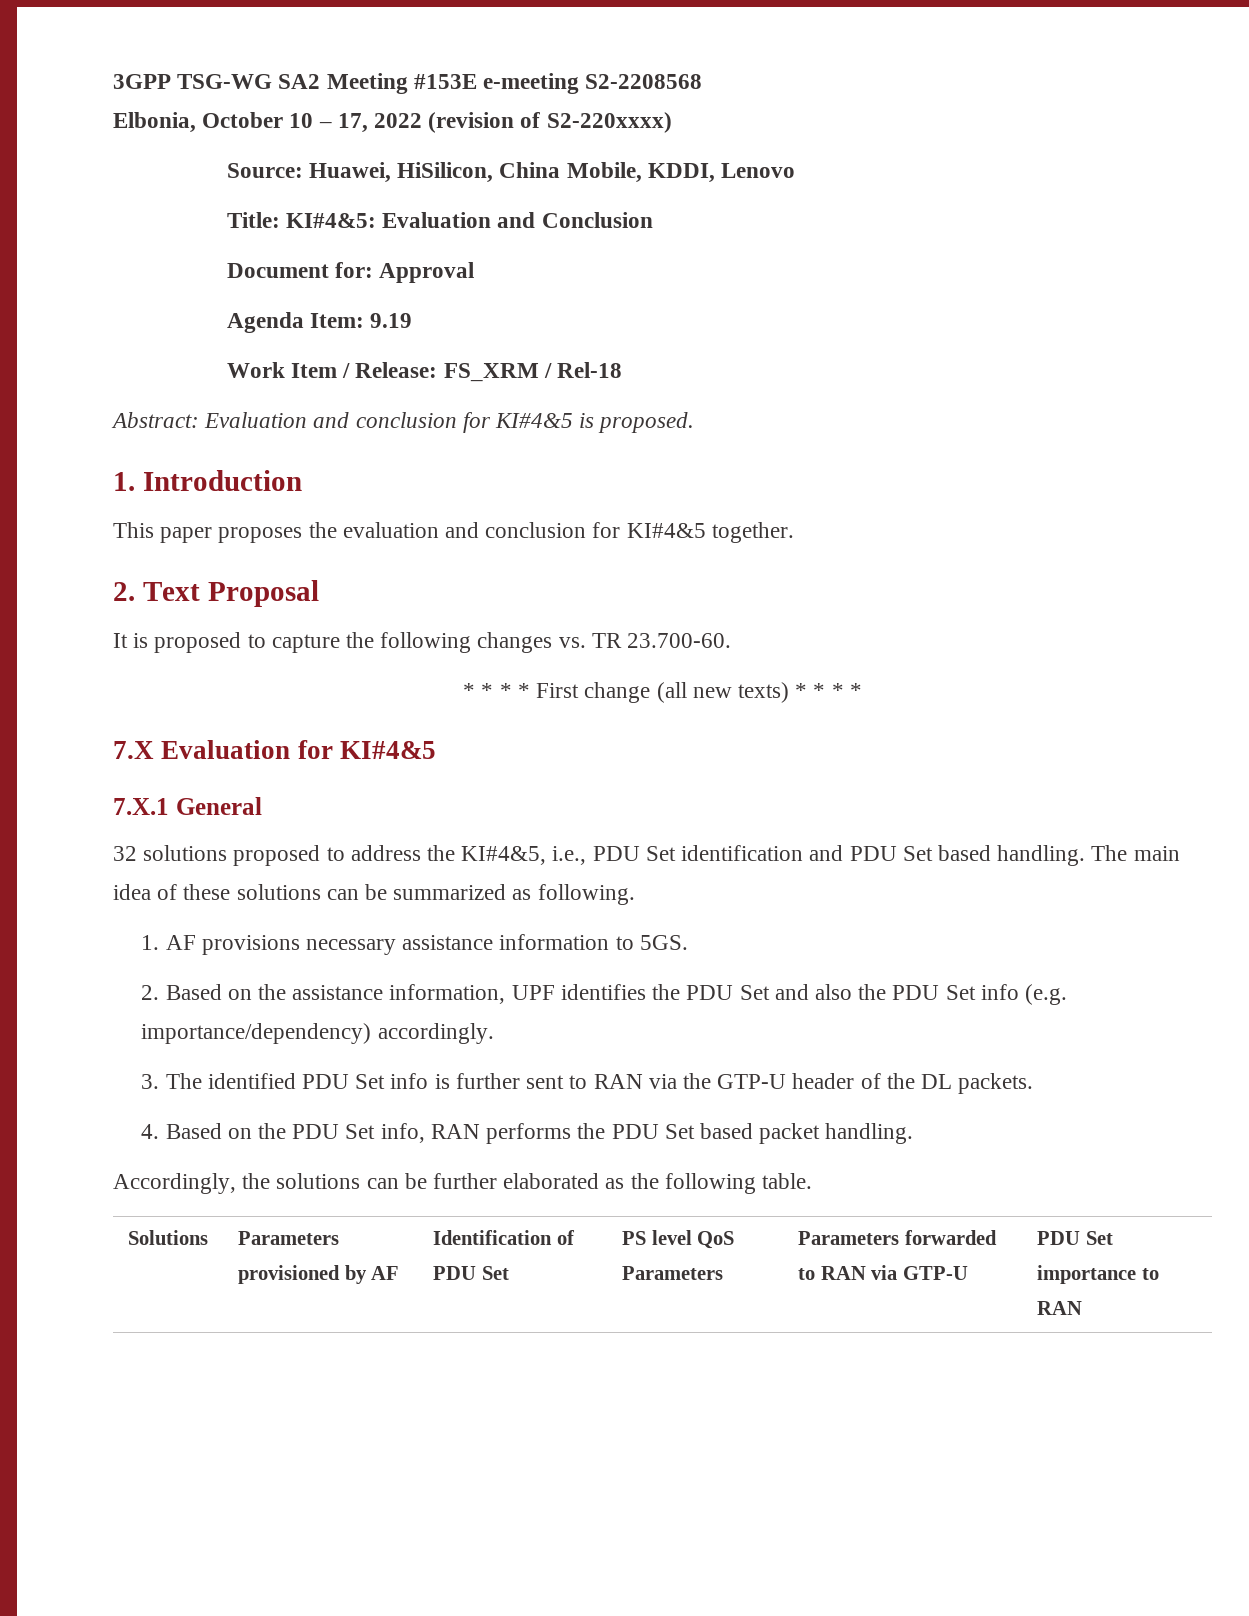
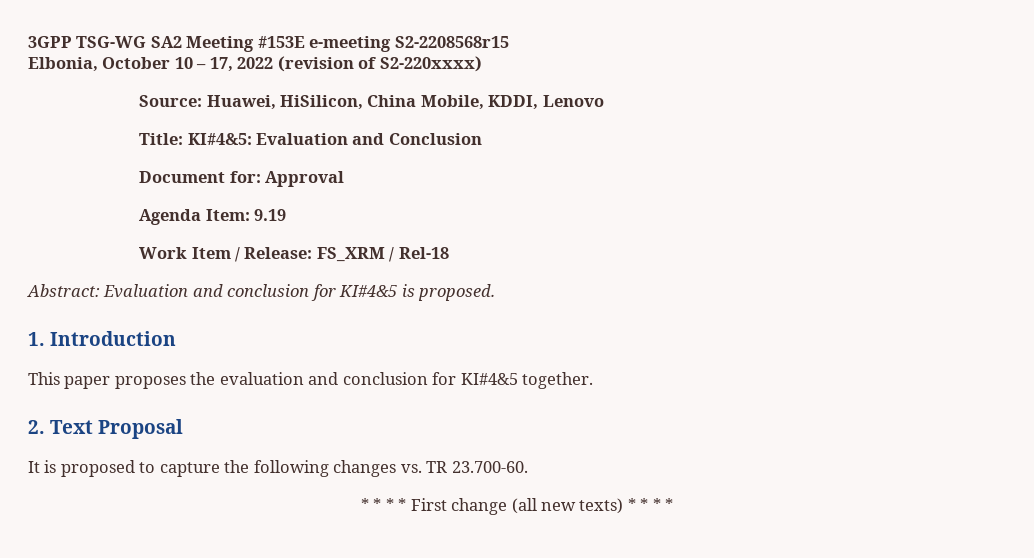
- 3GPP TSG-WG SA2 Meeting #153E e-meeting S2-2208568
+ 3GPP TSG-WG SA2 Meeting #153E e-meeting S2-2208568r15
- 7.X Evaluation for KI#4&5
- 7.X.1 General
- 32 solutions proposed to address the KI#4&5, i.e., PDU Set identification and PDU Set based handling. The main idea of these solutions can be summarized as following.
- 1. AF provisions necessary assistance information to 5GS.
- 2. Based on the assistance information, UPF identifies the PDU Set and also the PDU Set info (e.g. importance/dependency) accordingly.
- 3. The identified PDU Set info is further sent to RAN via the GTP-U header of the DL packets.
- 4. Based on the PDU Set info, RAN performs the PDU Set based packet handling.
- Accordingly, the solutions can be further elaborated as the following table.
- Solutions | Parameters provisioned by AF | Identification of PDU Set | PS level QoS Parameters | Parameters forwarded to RAN via GTP-U | PDU Set importance to RAN

